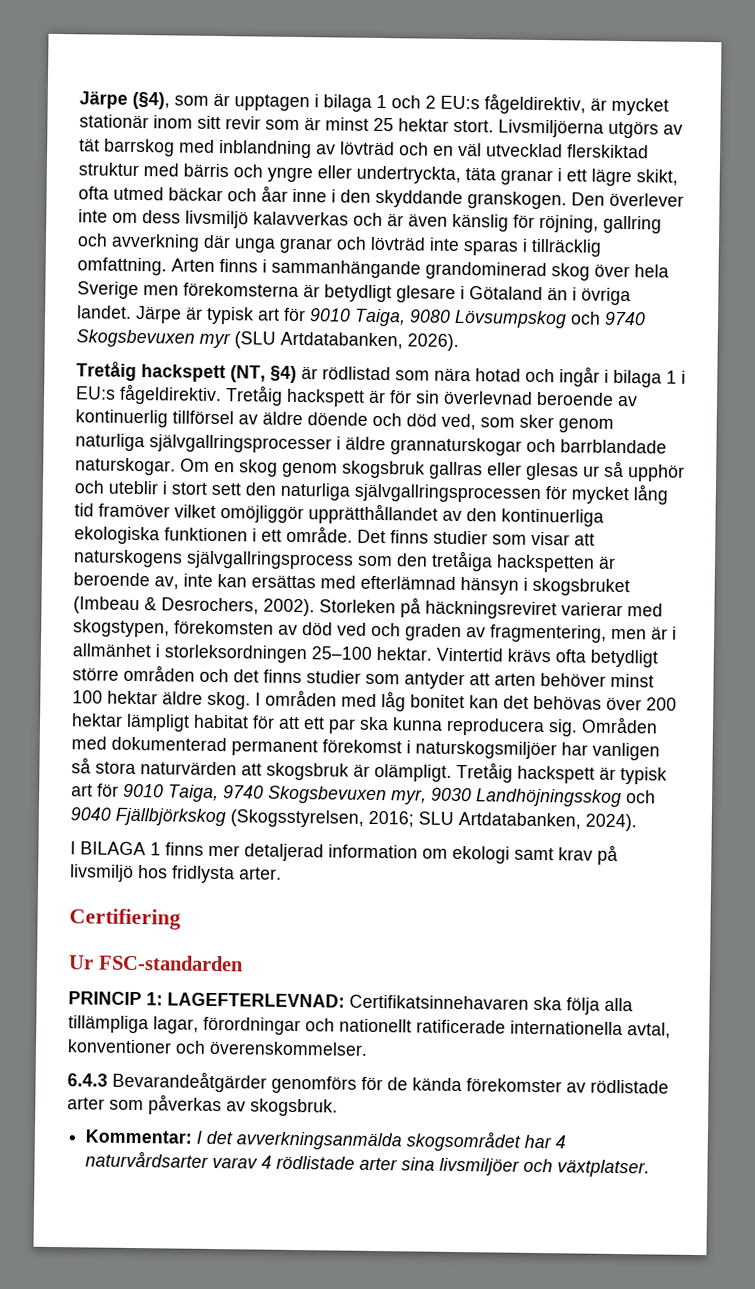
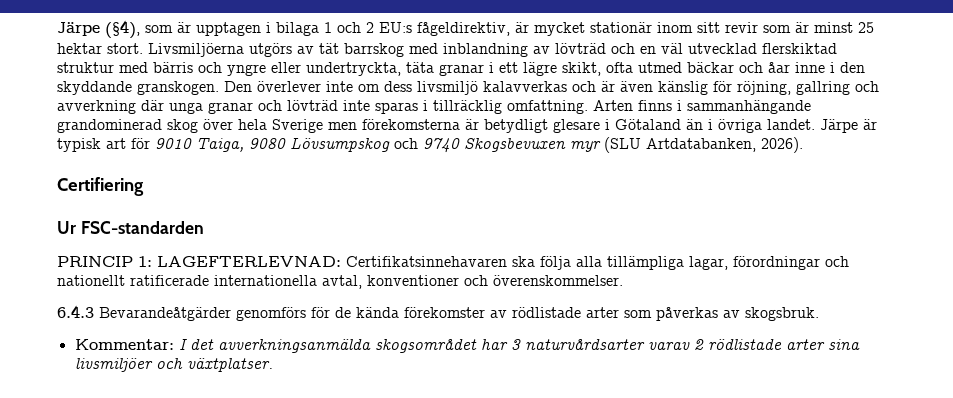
- Tretåig hackspett (NT, §4) är rödlistad som nära hotad och ingår i bilaga 1 i EU:s fågeldirektiv. Tretåig hackspett är för sin överlevnad beroende av kontinuerlig tillförsel av äldre döende och död ved, som sker genom naturliga självgallringsprocesser i äldre grannaturskogar och barrblandade naturskogar. Om en skog genom skogsbruk gallras eller glesas ur så upphör och uteblir i stort sett den naturliga självgallringsprocessen för mycket lång tid framöver vilket omöjliggör upprätthållandet av den kontinuerliga ekologiska funktionen i ett område. Det finns studier som visar att naturskogens självgallringsprocess som den tretåiga hackspetten är beroende av, inte kan ersättas med efterlämnad hänsyn i skogsbruket (Imbeau & Desrochers, 2002). Storleken på häckningsreviret varierar med skogstypen, förekomsten av död ved och graden av fragmentering, men är i allmänhet i storleksordningen 25–100 hektar. Vintertid krävs ofta betydligt större områden och det finns studier som antyder att arten behöver minst 100 hektar äldre skog. I områden med låg bonitet kan det behövas över 200 hektar lämpligt habitat för att ett par ska kunna reproducera sig. Områden med dokumenterad permanent förekomst i naturskogsmiljöer har vanligen så stora naturvärden att skogsbruk är olämpligt. Tretåig hackspett är typisk art för 9010 Taiga, 9740 Skogsbevuxen myr, 9030 Landhöjningsskog och 9040 Fjällbjörkskog (Skogsstyrelsen, 2016; SLU Artdatabanken, 2024).
- I BILAGA 1 finns mer detaljerad information om ekologi samt krav på livsmiljö hos fridlysta arter.
- Kommentar: I det avverkningsanmälda skogsområdet har 4 naturvårdsarter varav 4 rödlistade arter sina livsmiljöer och växtplatser.
+ Kommentar: I det avverkningsanmälda skogsområdet har 3 naturvårdsarter varav 2 rödlistade arter sina livsmiljöer och växtplatser.

